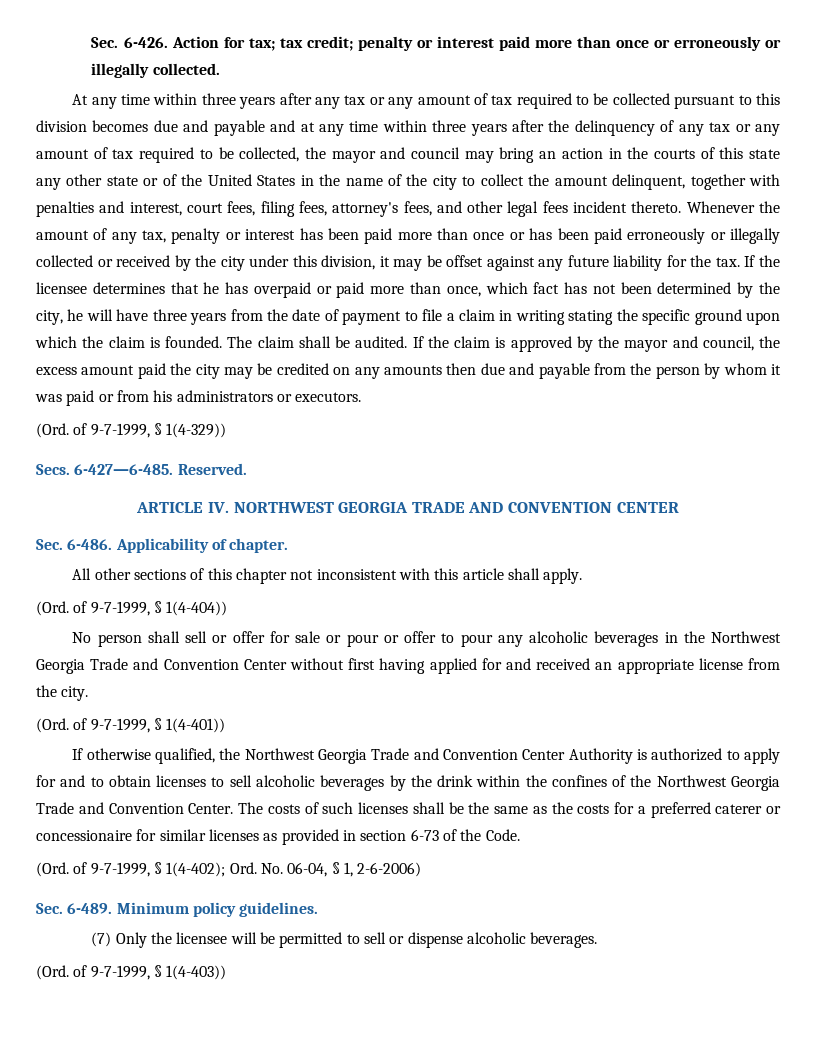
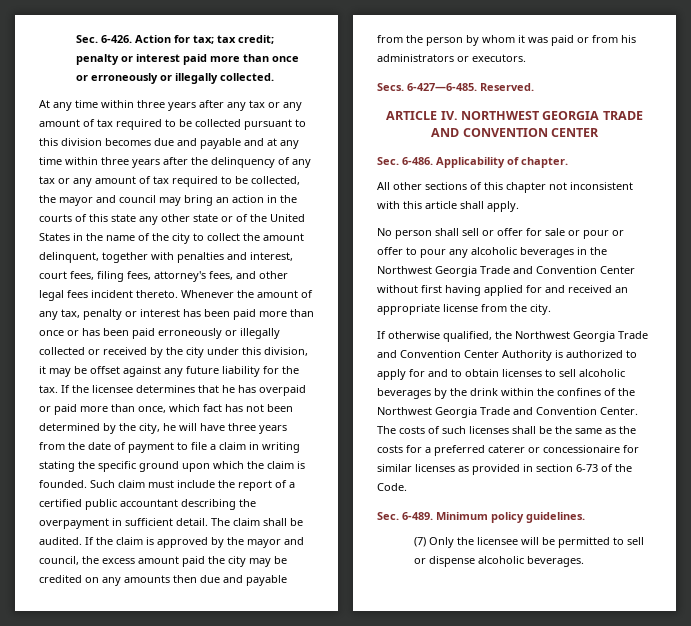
+ Such claim must include the report of a certified public accountant describing the overpayment in sufficient detail.
- (Ord. of 9-7-1999, § 1(4-329))
- (Ord. of 9-7-1999, § 1(4-404))
- (Ord. of 9-7-1999, § 1(4-401))
- (Ord. of 9-7-1999, § 1(4-402); Ord. No. 06-04, § 1, 2-6-2006)
- (Ord. of 9-7-1999, § 1(4-403))

